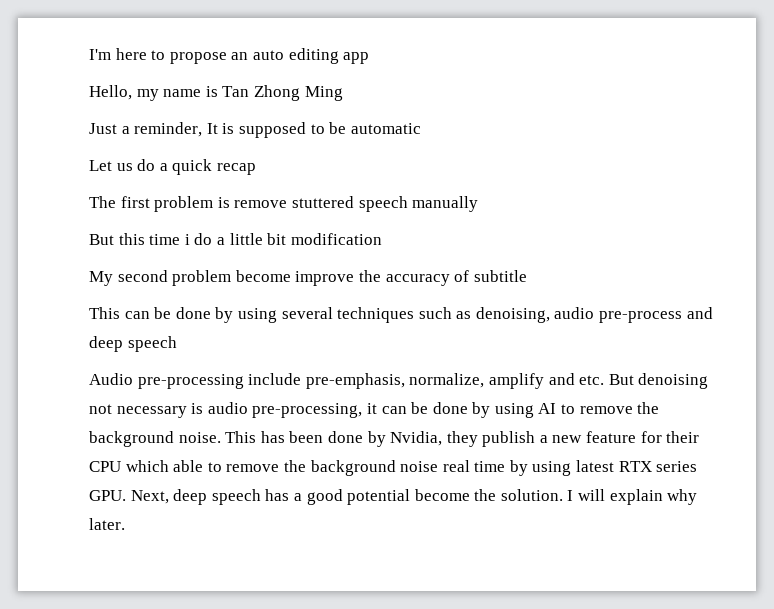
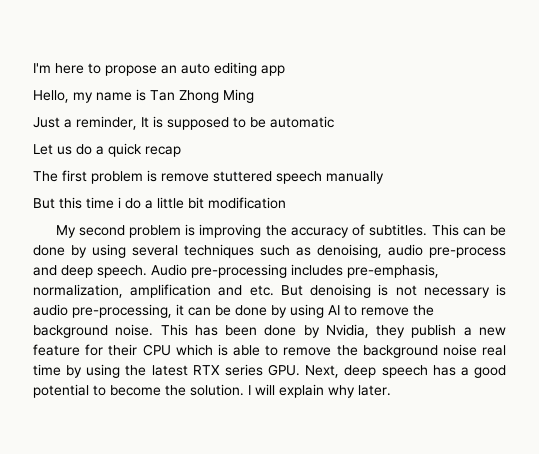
- My second problem become improve the accuracy of subtitle
- This can be done by using several techniques such as denoising, audio pre-process and deep speech
- Audio pre-processing include pre-emphasis, normalize, amplify and etc. But denoising not necessary is audio pre-processing, it can be done by using AI to remove the background noise.
+ My second problem is improving the accuracy of subtitles. This can be done by using several techniques such as denoising, audio pre-process and deep speech. Audio pre-processing includes pre-emphasis, normalization, amplification and etc. But denoising is not necessary is audio pre-processing, it can be done by using AI to remove the background noise.
- This has been done by Nvidia, they publish a new feature for their CPU which able to remove the background noise real time by using latest RTX series GPU. Next, deep speech has a good potential become the solution.
+ This has been done by Nvidia, they publish a new feature for their CPU which is able to remove the background noise real time by using the latest RTX series GPU. Next, deep speech has a good potential to become the solution.

